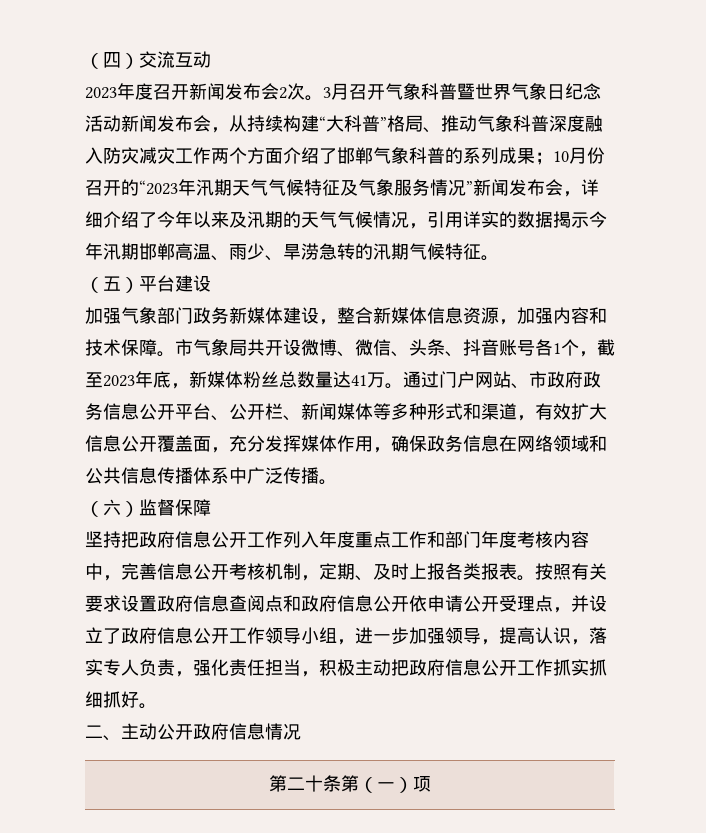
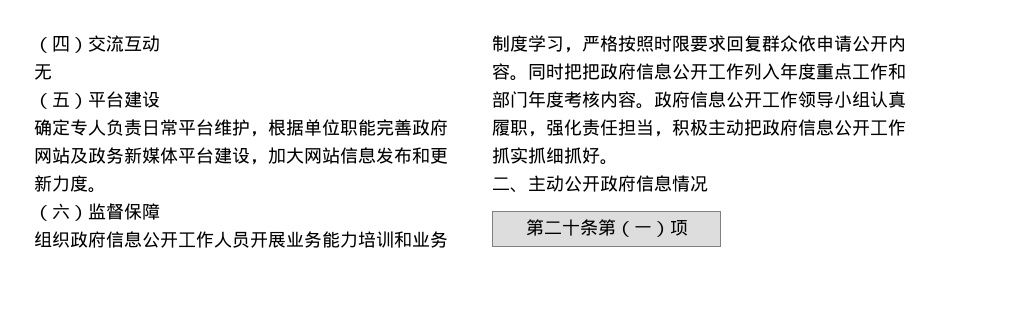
- 2023年度召开新闻发布会2次。3月召开气象科普暨世界气象日纪念活动新闻发布会，从持续构建“大科普”格局、推动气象科普深度融入防灾减灾工作两个方面介绍了邯郸气象科普的系列成果；10月份召开的“2023年汛期天气气候特征及气象服务情况”新闻发布会，详细介绍了今年以来及汛期的天气气候情况，引用详实的数据揭示今年汛期邯郸高温、雨少、旱涝急转的汛期气候特征。
+ 无
  （五）平台建设
- 加强气象部门政务新媒体建设，整合新媒体信息资源，加强内容和技术保障。市气象局共开设微博、微信、头条、抖音账号各1个，截至2023年底，新媒体粉丝总数量达41万。通过门户网站、市政府政务信息公开平台、公开栏、新闻媒体等多种形式和渠道，有效扩大信息公开覆盖面，充分发挥媒体作用，确保政务信息在网络领域和公共信息传播体系中广泛传播。
+ 确定专人负责日常平台维护，根据单位职能完善政府网站及政务新媒体平台建设，加大网站信息发布和更新力度。
  （六）监督保障
- 坚持把政府信息公开工作列入年度重点工作和部门年度考核内容中，完善信息公开考核机制，定期、及时上报各类报表。按照有关要求设置政府信息查阅点和政府信息公开依申请公开受理点，并设立了政府信息公开工作领导小组，进一步加强领导，提高认识，落实专人负责，强化责任担当，积极主动把政府信息公开工作抓实抓细抓好。
+ 组织政府信息公开工作人员开展业务能力培训和业务制度学习，严格按照时限要求回复群众依申请公开内容。同时把把政府信息公开工作列入年度重点工作和部门年度考核内容。政府信息公开工作领导小组认真履职，强化责任担当，积极主动把政府信息公开工作抓实抓细抓好。

